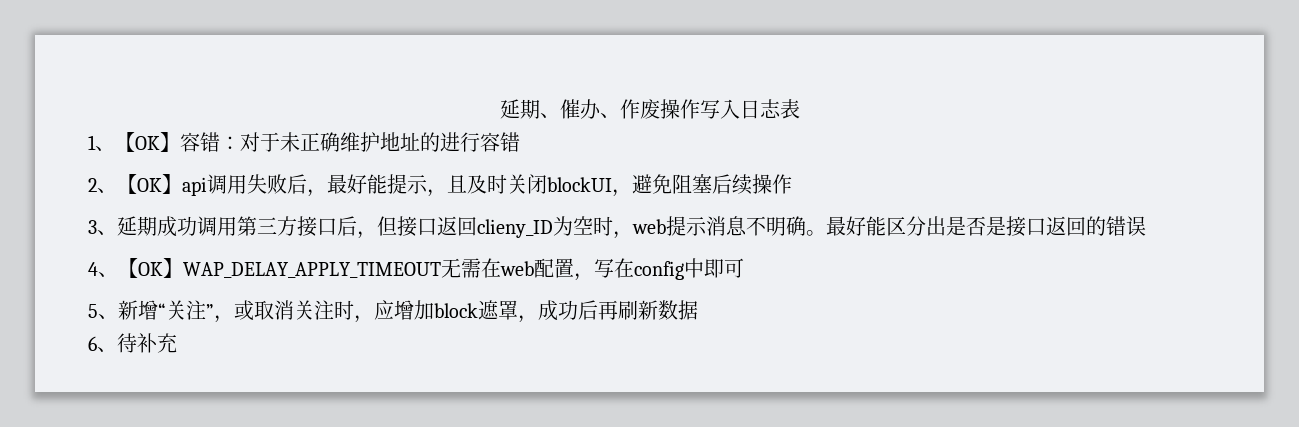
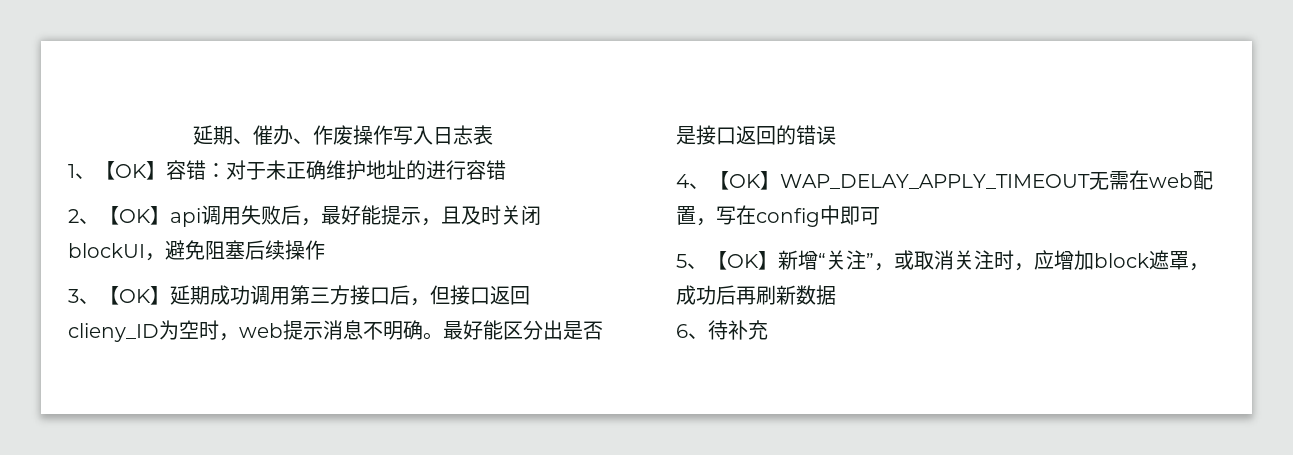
- 3、延期成功调用第三方接口后，但接口返回clieny_ID为空时，web提示消息不明确。
+ 3、【OK】延期成功调用第三方接口后，但接口返回clieny_ID为空时，web提示消息不明确。
- 5、新增“关注”，或取消关注时，应增加block遮罩，成功后再刷新数据
+ 5、【OK】新增“关注”，或取消关注时，应增加block遮罩，成功后再刷新数据

